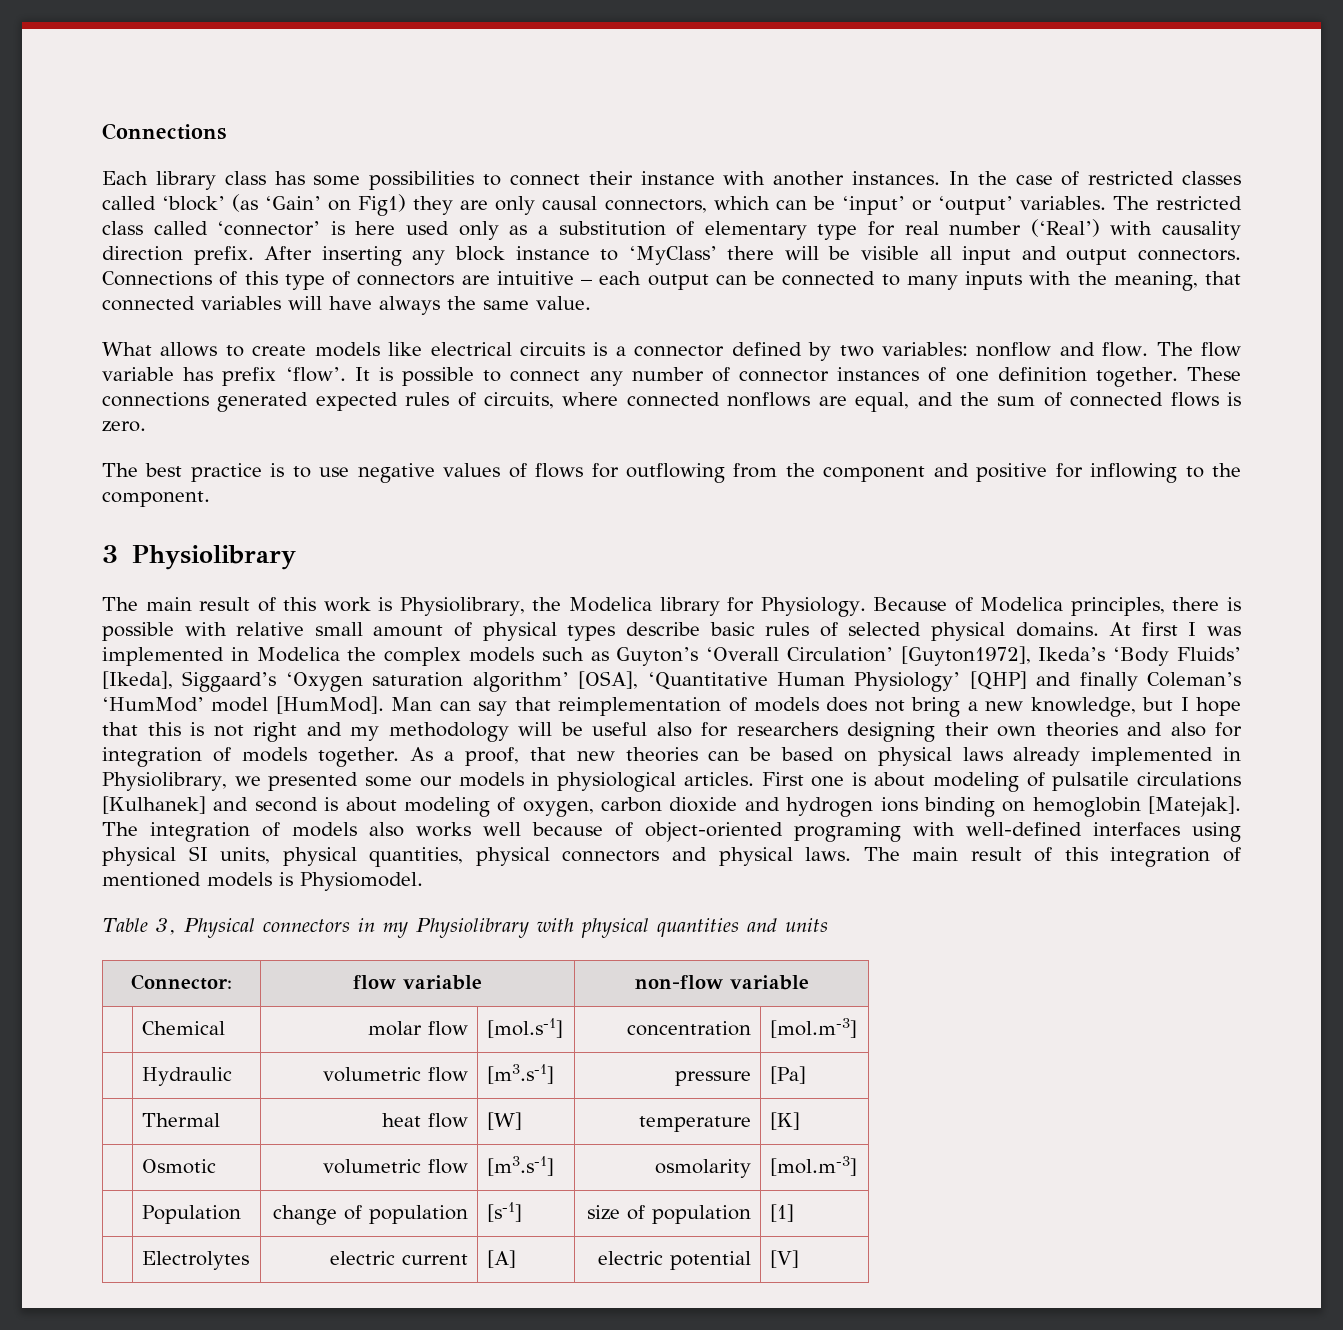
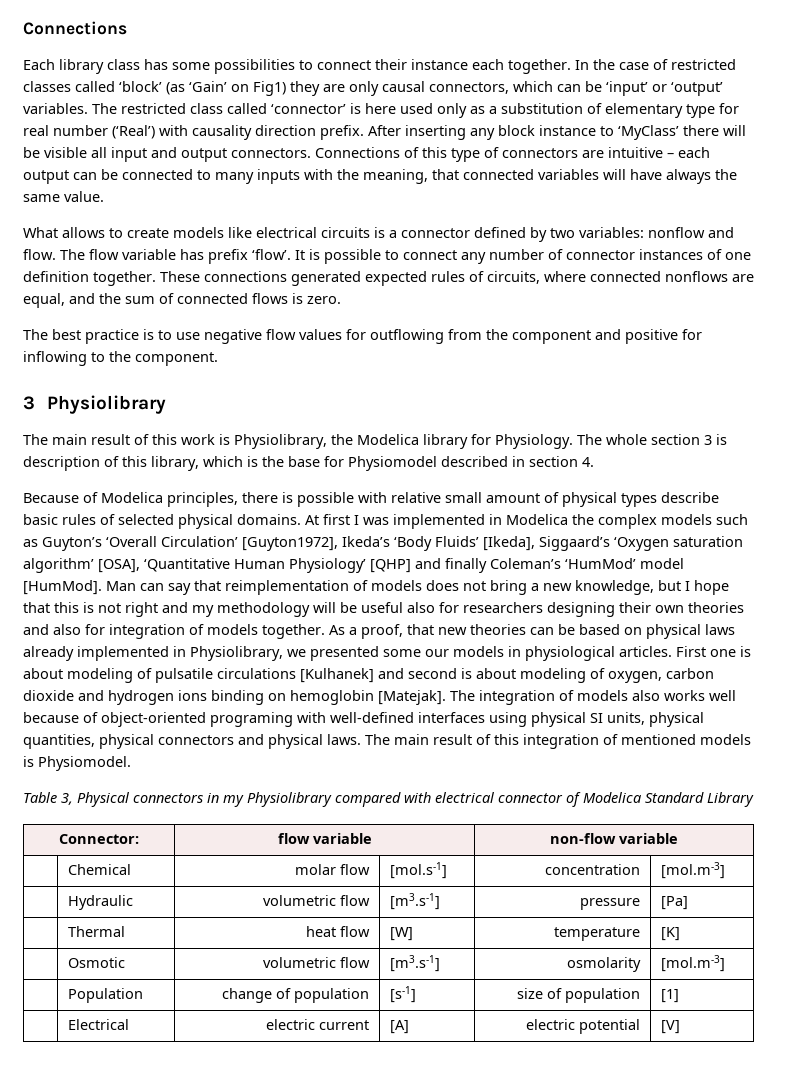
- Each library class has some possibilities to connect their instance with another instances.
+ Each library class has some possibilities to connect their instance each together.
- The best practice is to use negative values of flows for outflowing from the component and positive for inflowing to the component.
+ The best practice is to use negative flow values for outflowing from the component and positive for inflowing to the component.
- The main result of this work is Physiolibrary, the Modelica library for Physiology. Because of Modelica principles, there is possible with relative small amount of physical types describe basic rules of selected physical domains.
+ The main result of this work is Physiolibrary, the Modelica library for Physiology. The whole section 3 is description of this library, which is the base for Physiomodel described in section 4.
+ Because of Modelica principles, there is possible with relative small amount of physical types describe basic rules of selected physical domains.
- Table 3, Physical connectors in my Physiolibrary with physical quantities and units
+ Table 3, Physical connectors in my Physiolibrary compared with electrical connector of Modelica Standard Library
- | Electrolytes | electric current | [A] | electric potential | [V]
+ | Electrical | electric current | [A] | electric potential | [V]

